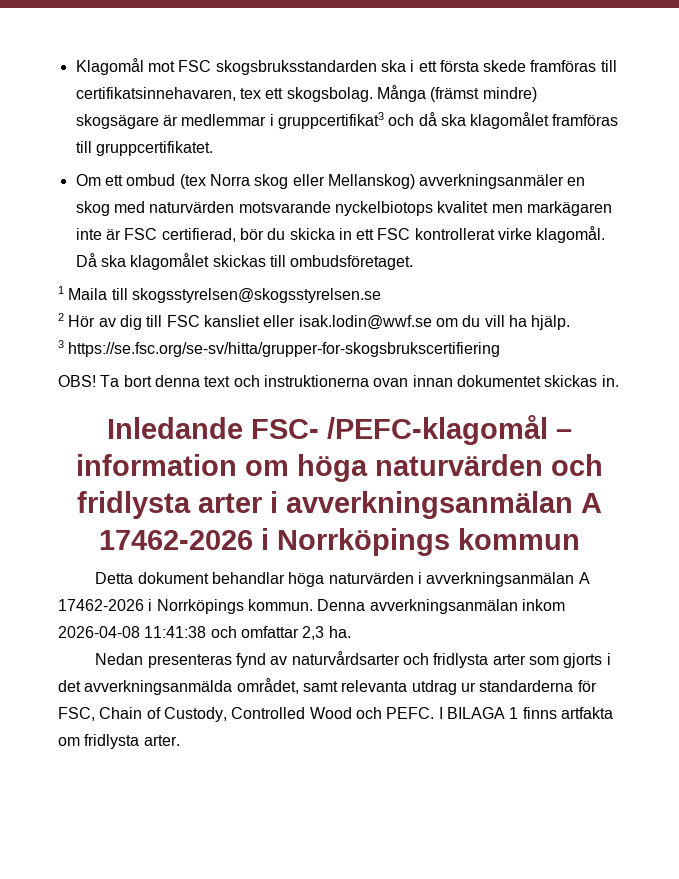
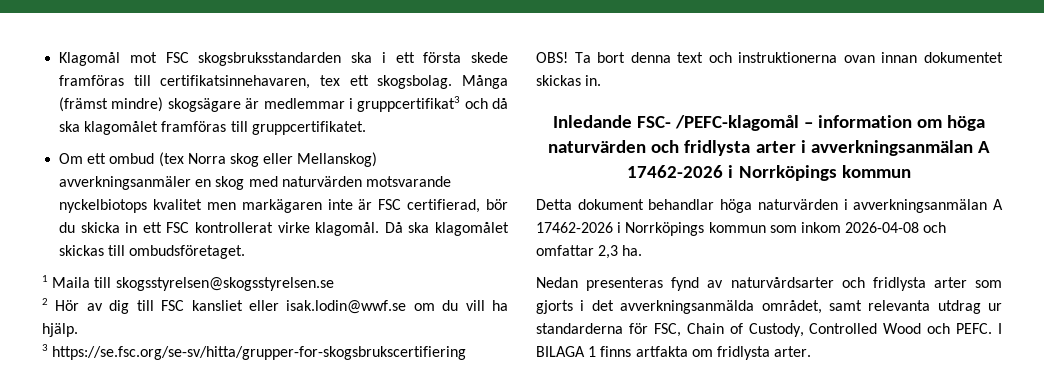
- Detta dokument behandlar höga naturvärden i avverkningsanmälan A 17462-2026 i Norrköpings kommun. Denna avverkningsanmälan inkom 2026-04-08 11:41:38 och omfattar 2,3 ha.
+ Detta dokument behandlar höga naturvärden i avverkningsanmälan A 17462-2026 i Norrköpings kommun som inkom 2026-04-08 och omfattar 2,3 ha.

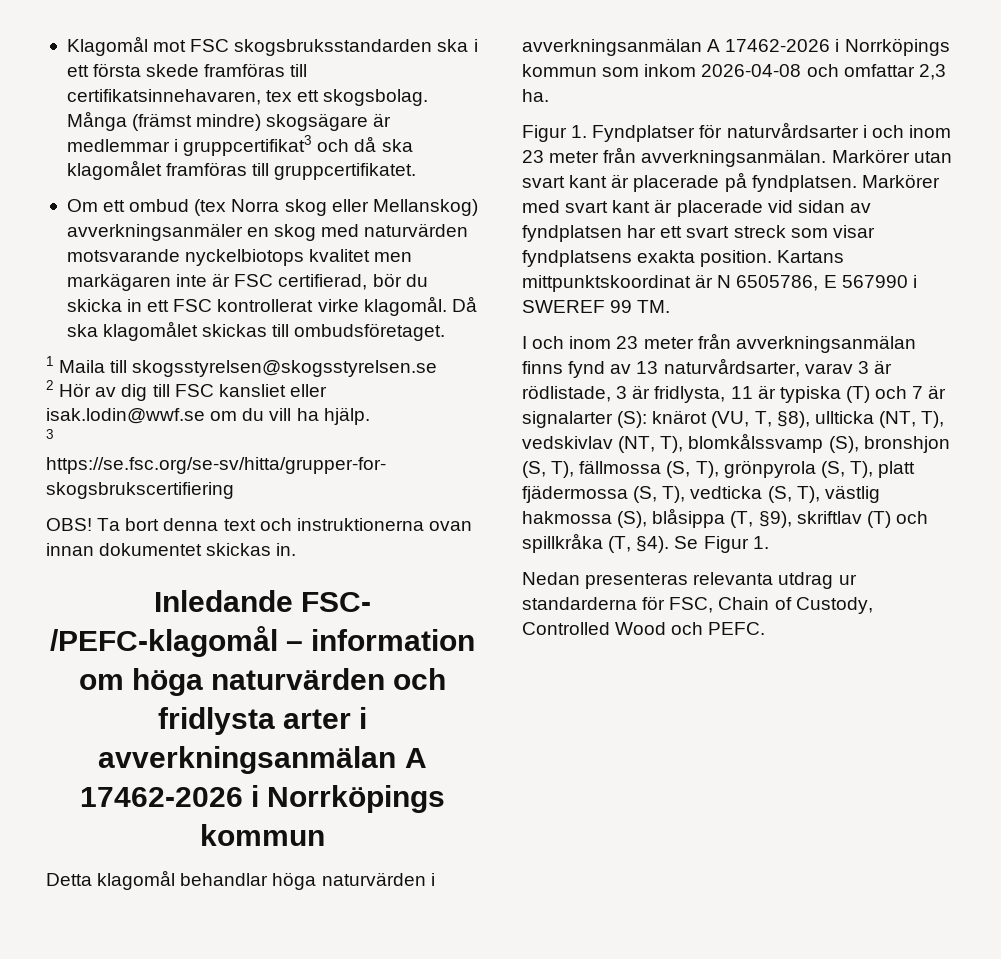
- Detta dokument behandlar höga naturvärden i avverkningsanmälan A 17462-2026 i Norrköpings kommun som inkom 2026-04-08 och omfattar 2,3 ha.
+ Detta klagomål behandlar höga naturvärden i avverkningsanmälan A 17462-2026 i Norrköpings kommun som inkom 2026-04-08 och omfattar 2,3 ha.
- Nedan presenteras fynd av naturvårdsarter och fridlysta arter som gjorts i det avverkningsanmälda området, samt relevanta utdrag ur standarderna för FSC, Chain of Custody, Controlled Wood och PEFC. I BILAGA 1 finns artfakta om fridlysta arter.
+ Figur 1. Fyndplatser för naturvårdsarter i och inom 23 meter från avverkningsanmälan. Markörer utan svart kant är placerade på fyndplatsen. Markörer med svart kant är placerade vid sidan av fyndplatsen har ett svart streck som visar fyndplatsens exakta position. Kartans mittpunktskoordinat är N 6505786, E 567990 i SWEREF 99 TM.
+ I och inom 23 meter från avverkningsanmälan finns fynd av 13 naturvårdsarter, varav 3 är rödlistade, 3 är fridlysta, 11 är typiska (T) och 7 är signalarter (S): knärot (VU, T, §8), ullticka (NT, T), vedskivlav (NT, T), blomkålssvamp (S), bronshjon (S, T), fällmossa (S, T), grönpyrola (S, T), platt fjädermossa (S, T), vedticka (S, T), västlig hakmossa (S), blåsippa (T, §9), skriftlav (T) och spillkråka (T, §4). Se Figur 1.
+ Nedan presenteras relevanta utdrag ur standarderna för FSC, Chain of Custody, Controlled Wood och PEFC.

